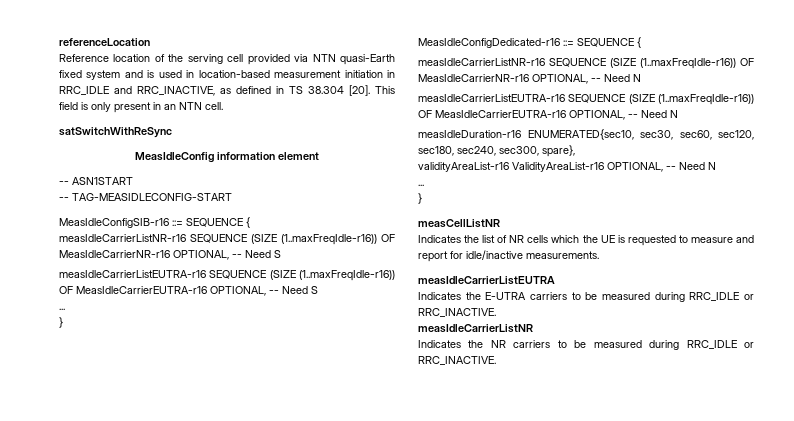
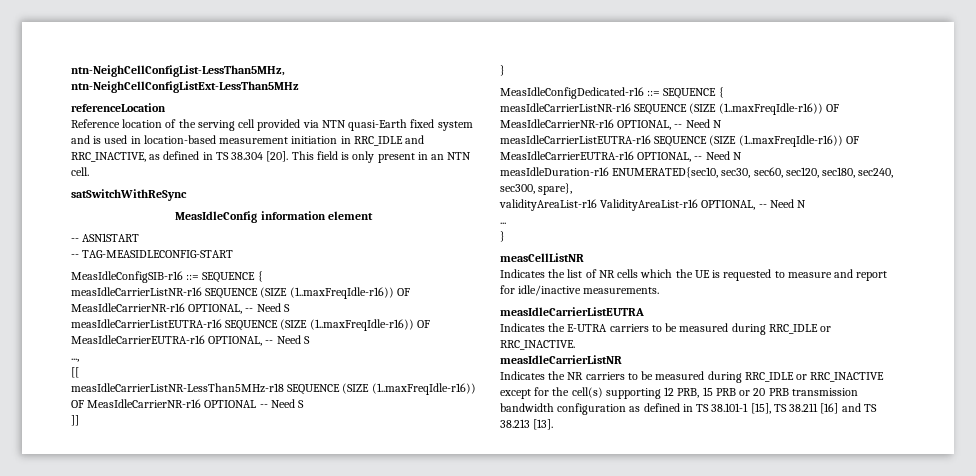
+ ntn-NeighCellConfigList-LessThan5MHz, ntn-NeighCellConfigListExt-LessThan5MHz
  measIdleCarrierListEUTRA-r16 SEQUENCE (SIZE (1..maxFreqIdle-r16)) OF MeasIdleCarrierEUTRA-r16 OPTIONAL, -- Need S
- ...
+ ...,
+ [[
+ measIdleCarrierListNR-LessThan5MHz-r18 SEQUENCE (SIZE (1..maxFreqIdle-r16)) OF MeasIdleCarrierNR-r16 OPTIONAL -- Need S
+ ]]
- Indicates the NR carriers to be measured during RRC_IDLE or RRC_INACTIVE.
+ Indicates the NR carriers to be measured during RRC_IDLE or RRC_INACTIVE except for the cell(s) supporting 12 PRB, 15 PRB or 20 PRB transmission bandwidth configuration as defined in TS 38.101-1 [15], TS 38.211 [16] and TS 38.213 [13].

